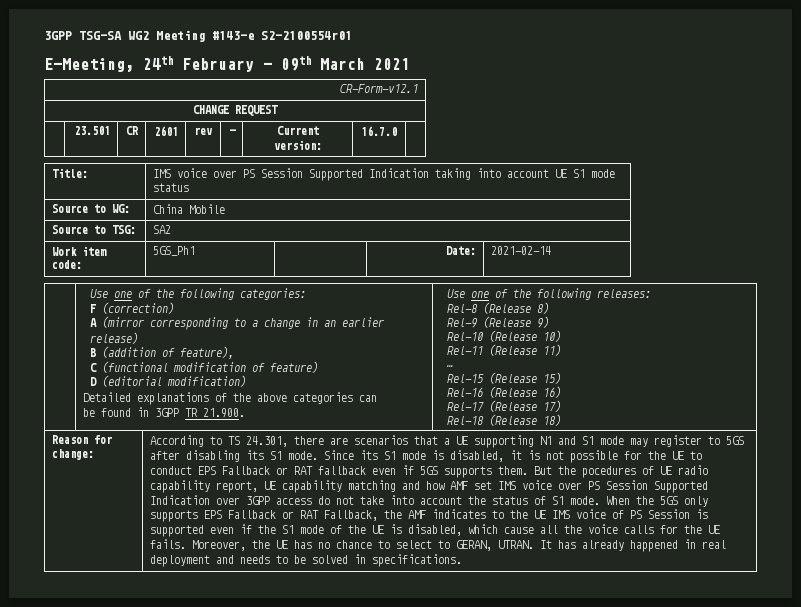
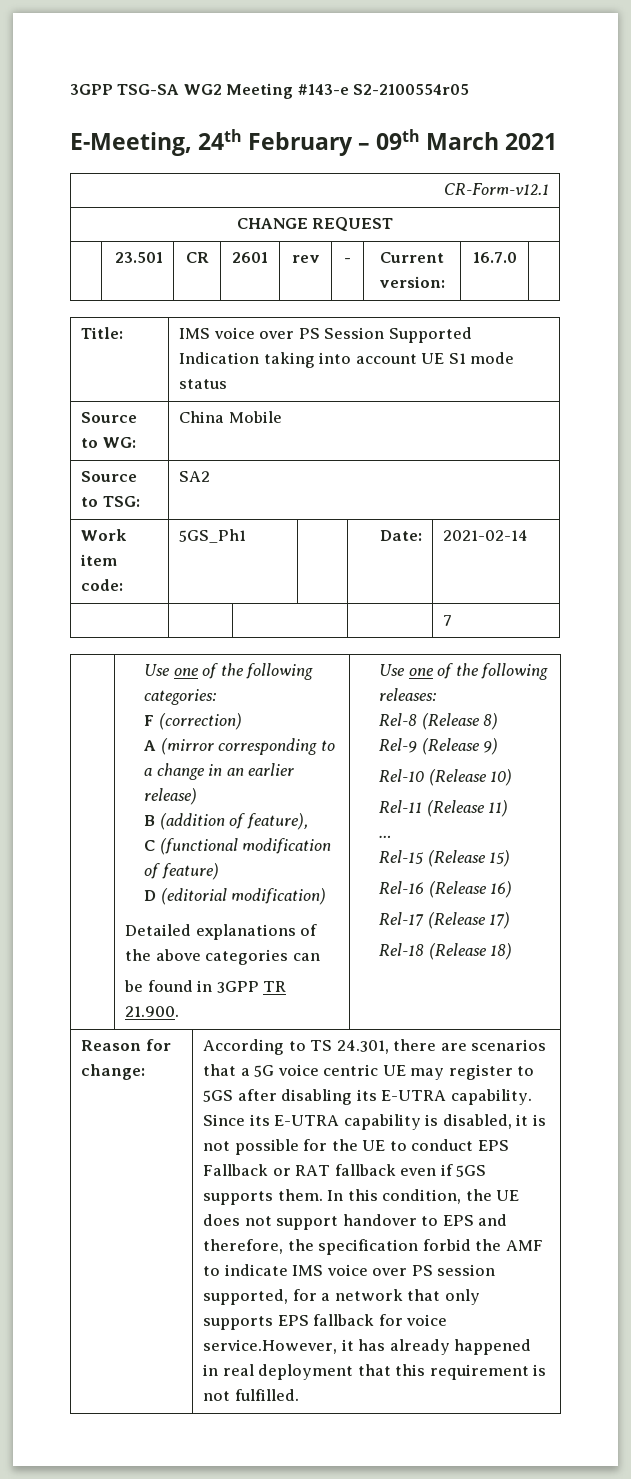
- 3GPP TSG-SA WG2 Meeting #143-e S2-2100554r01
+ 3GPP TSG-SA WG2 Meeting #143-e S2-2100554r05
+ | | | | 7
- According to TS 24.301, there are scenarios that a UE supporting N1 and S1 mode may register to 5GS after disabling its S1 mode. Since its S1 mode is disabled, it is not possible for the UE to conduct EPS Fallback or RAT fallback even if 5GS supports them.
+ According to TS 24.301, there are scenarios that a 5G voice centric UE may register to 5GS after disabling its E-UTRA capability. Since its E-UTRA capability is disabled, it is not possible for the UE to conduct EPS Fallback or RAT fallback even if 5GS supports them.
- But the pocedures of UE radio capability report, UE capability matching and how AMF set IMS voice over PS Session Supported Indication over 3GPP access do not take into account the status of S1 mode. When the 5GS only supports EPS Fallback or RAT Fallback, the AMF indicates to the UE IMS voice of PS Session is supported even if the S1 mode of the UE is disabled, which cause all the voice calls for the UE fails. Moreover, the UE has no chance to select to GERAN, UTRAN. It has already happened in real deployment and needs to be solved in specifications.
+ In this condition, the UE does not support handover to EPS and therefore, the specification forbid the AMF to indicate IMS voice over PS session supported, for a network that only supports EPS fallback for voice service.However, it has already happened in real deployment that this requirement is not fulfilled.

